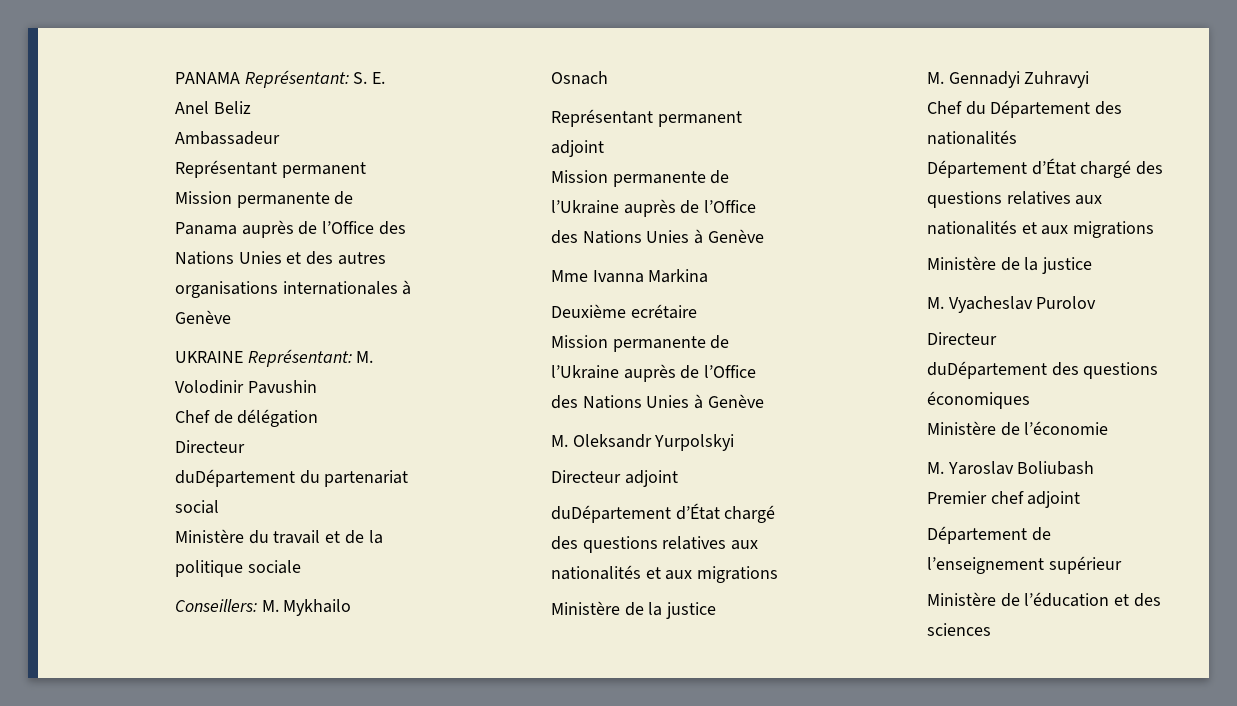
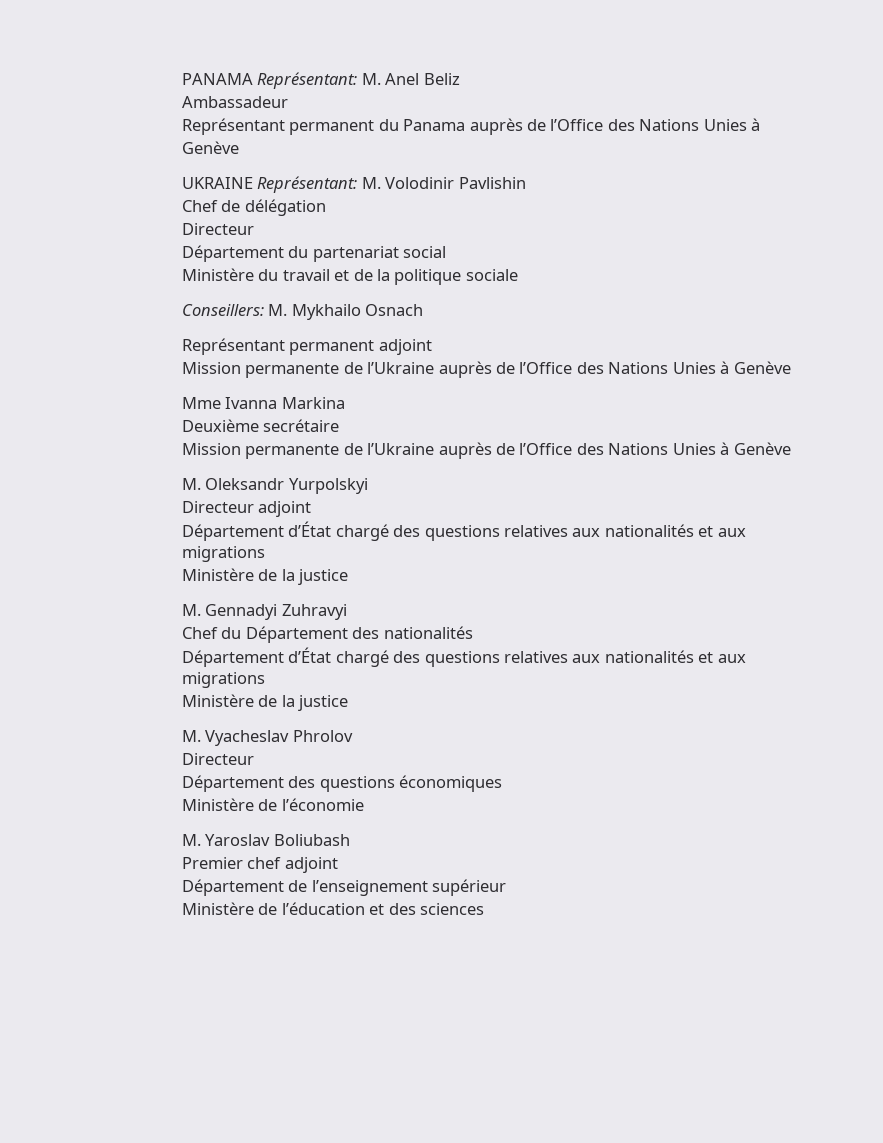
- PANAMA Représentant: S. E. Anel Beliz
+ PANAMA Représentant: M. Anel Beliz
- Représentant permanent Mission permanente de Panama auprès de l’Office des Nations Unies et des autres organisations internationales à Genève
+ Représentant permanent du Panama auprès de l’Office des Nations Unies à Genève
- UKRAINE Représentant: M. Volodinir Pavushin
+ UKRAINE Représentant: M. Volodinir Pavlishin
- duDépartement du partenariat social
+ Département du partenariat social
- Deuxième ecrétaire
+ Deuxième secrétaire
  Directeur adjoint
- duDépartement d’État chargé des questions relatives aux nationalités et aux migrations
+ Département d’État chargé des questions relatives aux nationalités et aux migrations
- M. Vyacheslav Purolov
+ M. Vyacheslav Phrolov
  Directeur
- duDépartement des questions économiques
+ Département des questions économiques

